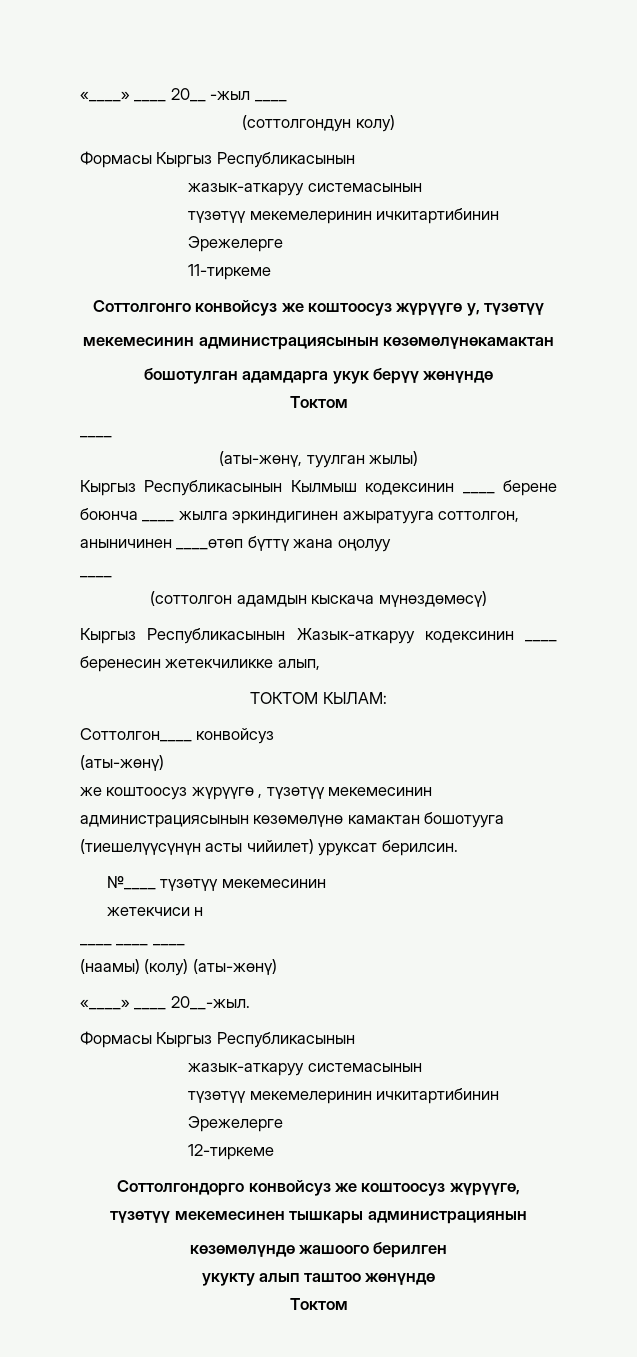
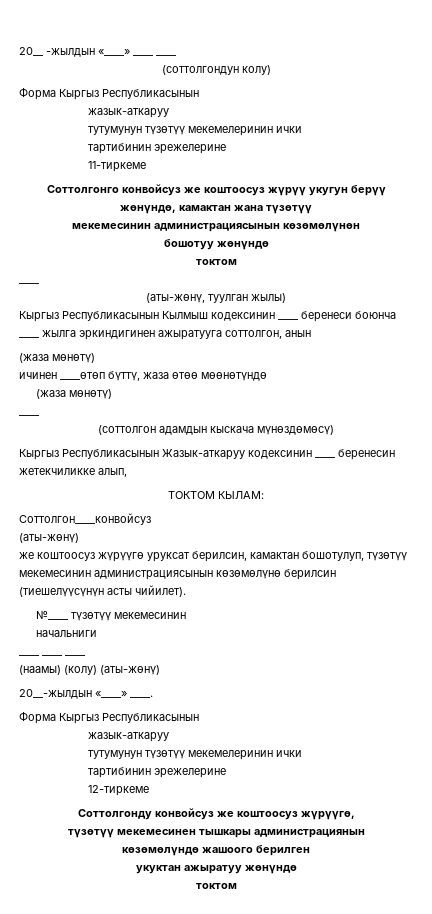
- «____» ____ 20__ -жыл ____
+ 20__ -жылдын «____» ____ ____
  (соттолгондун колу)
- Формасы Кыргыз Республикасынын
- жазык-аткаруу системасынын
- түзөтүү мекемелеринин ичкитартибинин Эрежелерге
+ Форма Кыргыз Республикасынын
+ жазык-аткаруу
+ тутумунун түзөтүү мекемелеринин ички
+ тартибинин эрежелерине
- Соттолгонго конвойсуз же коштоосуз жүрүүгө у, түзөтүү
- мекемесинин администрациясынын көзөмөлүнөкамактан
- бошотулган адамдарга укук берүү жөнүндө
- Токтом
+ Соттолгонго конвойсуз же коштоосуз жүрүү укугун берүү жөнүндө, камактан жана түзөтүү
+ мекемесинин администрациясынын көзөмөлүнөн
+ бошотуу жөнүндө
+ токтом
- Кыргыз Республикасынын Кылмыш кодексинин ____ берене боюнча ____ жылга эркиндигинен ажыратууга соттолгон, аныничинен ____өтөп бүттү жана оңолуу
+ Кыргыз Республикасынын Кылмыш кодексинин ____ беренеси боюнча ____ жылга эркиндигинен ажыратууга соттолгон, анын
+ (жаза мөнөтү)
+ ичинен ____өтөп бүттү, жаза өтөө мөөнөтүндө
+ (жаза мөнөтү)
- Соттолгон____ конвойсуз
+ Соттолгон____конвойсуз
- же коштоосуз жүрүүгө , түзөтүү мекемесинин администрациясынын көзөмөлүнө камактан бошотууга (тиешелүүсүнүн асты чийилет) уруксат берилсин.
+ же коштоосуз жүрүүгө уруксат берилсин, камактан бошотулуп, түзөтүү мекемесинин администрациясынын көзөмөлүнө берилсин (тиешелүүсүнүн асты чийилет).
- жетекчиси н
+ начальниги
- «____» ____ 20__-жыл.
- Формасы Кыргыз Республикасынын
- жазык-аткаруу системасынын
- түзөтүү мекемелеринин ичкитартибинин Эрежелерге
+ 20__-жылдын «____» ____.
+ Форма Кыргыз Республикасынын
+ жазык-аткаруу
+ тутумунун түзөтүү мекемелеринин ички
+ тартибинин эрежелерине
- Соттолгондорго конвойсуз же коштоосуз жүрүүгө,
+ Соттолгонду конвойсуз же коштоосуз жүрүүгө,
- укукту алып таштоо жөнүндө
- Токтом
+ укуктан ажыратуу жөнүндө
+ токтом

